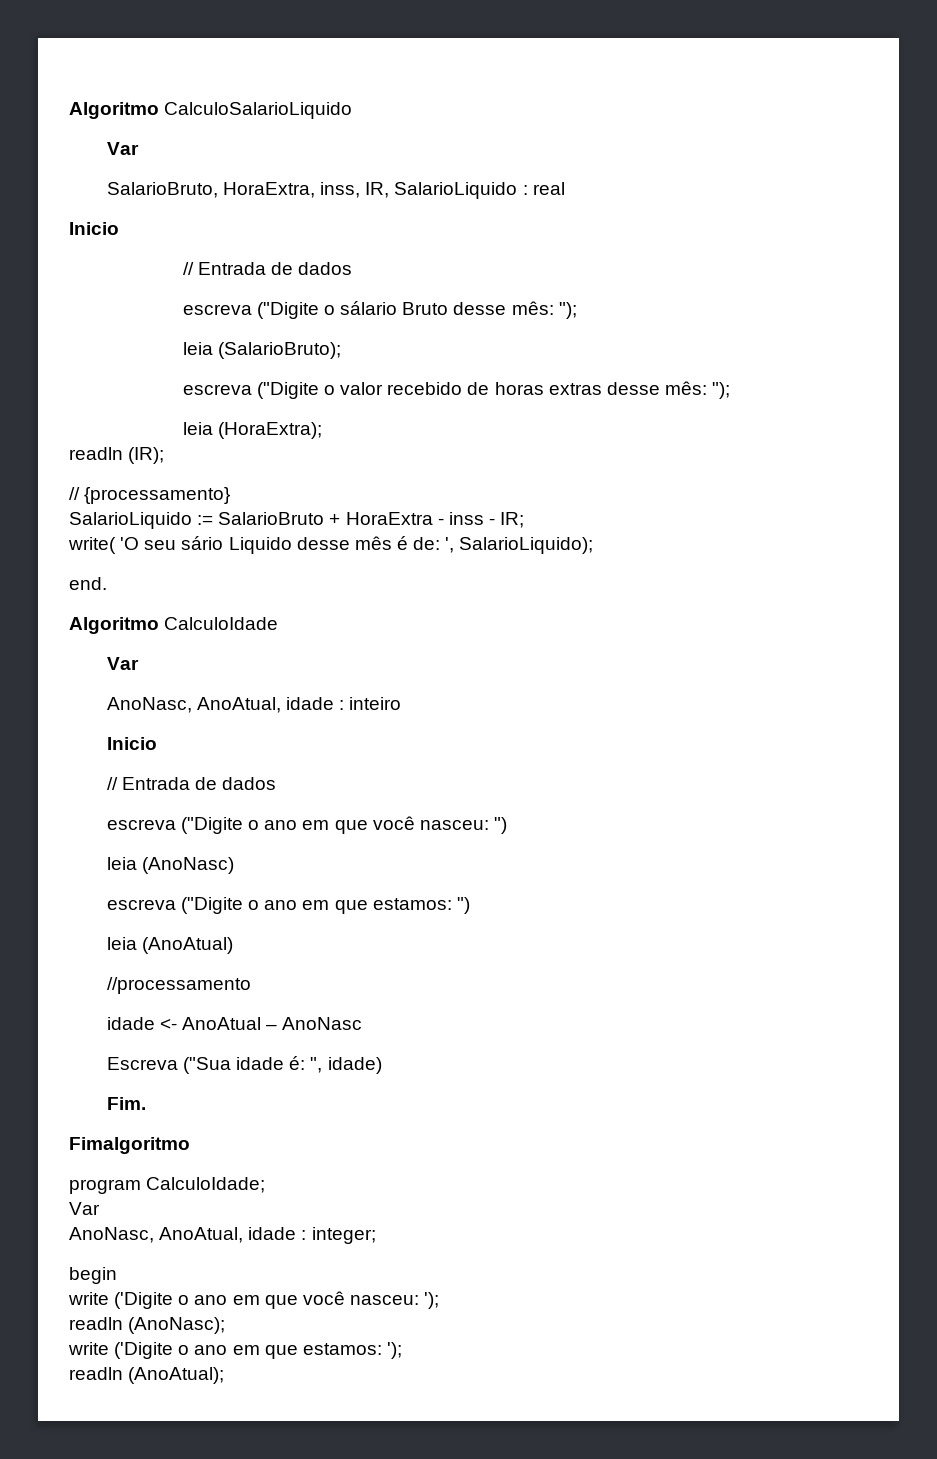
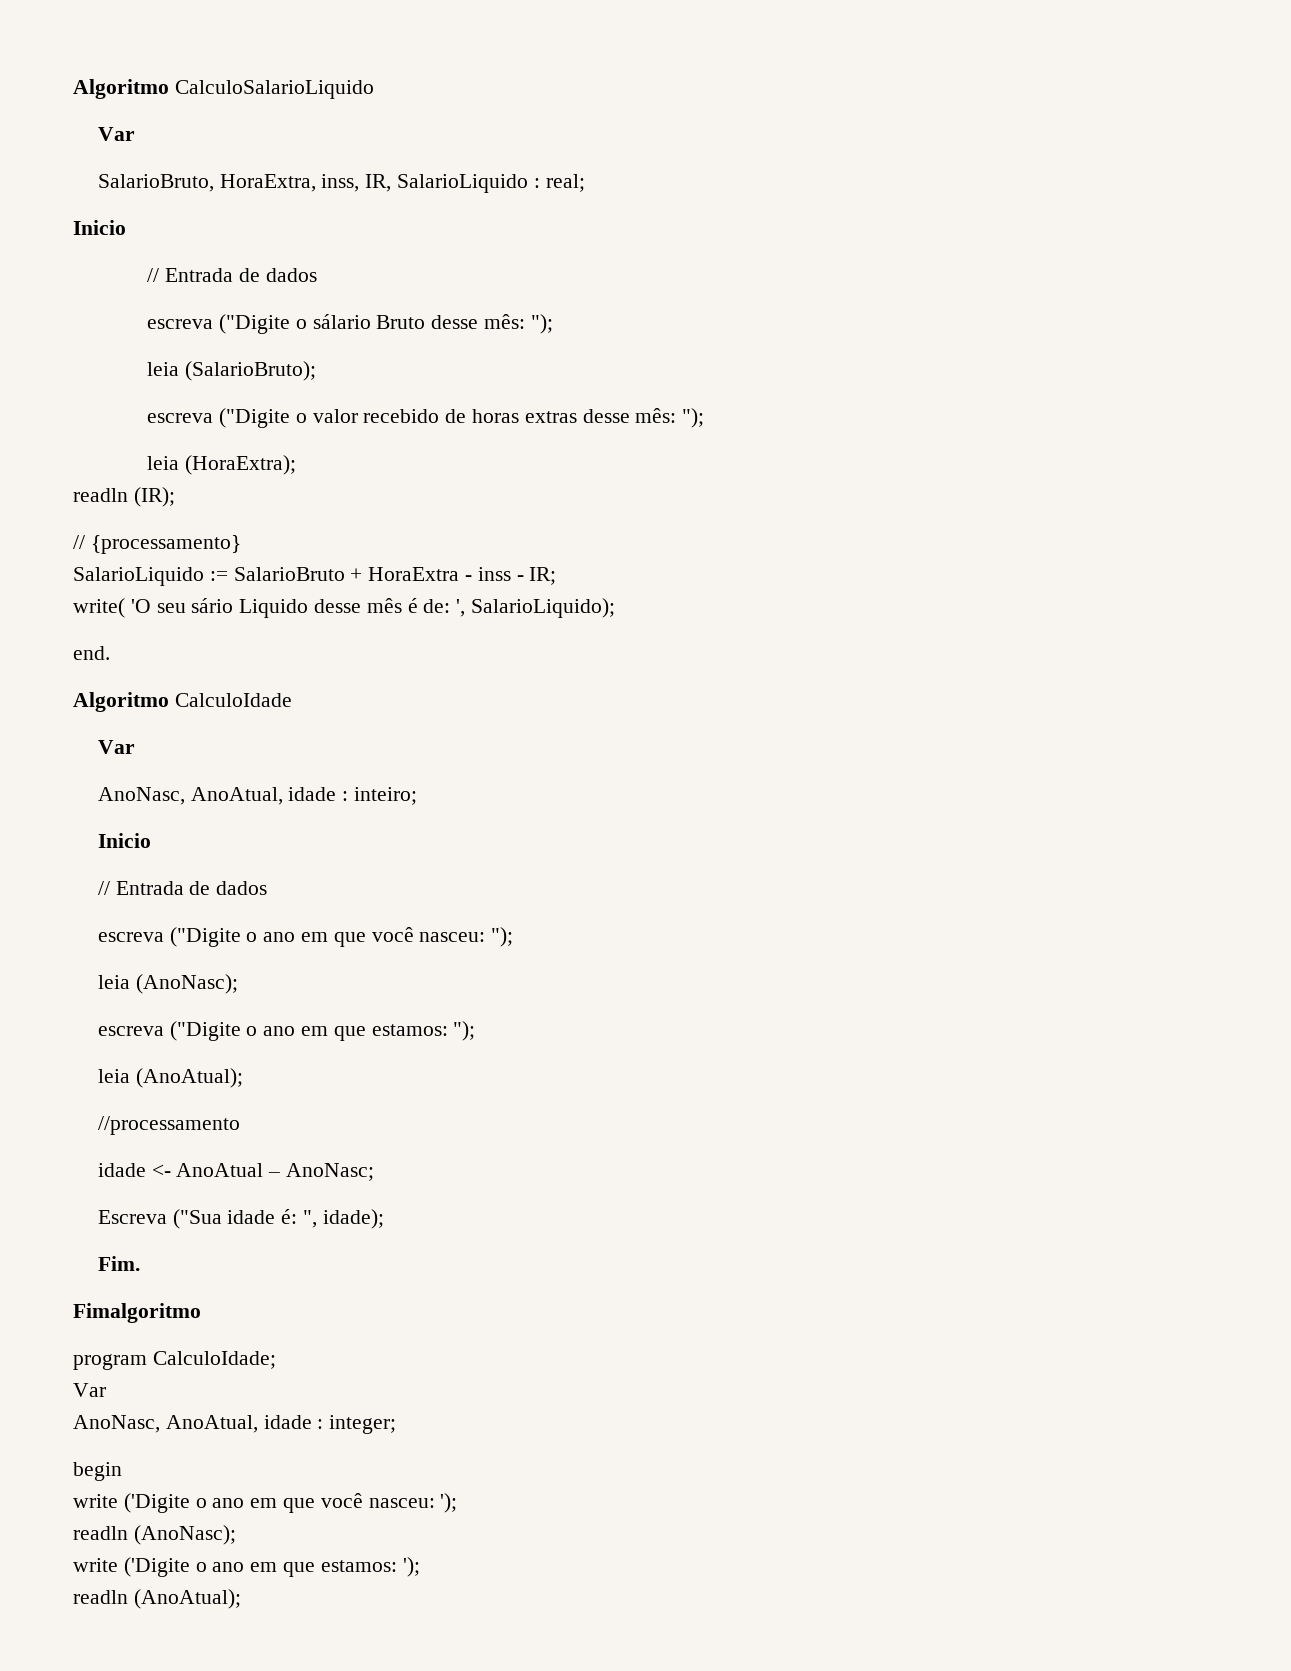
- SalarioBruto, HoraExtra, inss, IR, SalarioLiquido : real
+ SalarioBruto, HoraExtra, inss, IR, SalarioLiquido : real;
- AnoNasc, AnoAtual, idade : inteiro
+ AnoNasc, AnoAtual, idade : inteiro;
- escreva ("Digite o ano em que você nasceu: ")
- leia (AnoNasc)
+ escreva ("Digite o ano em que você nasceu: ");
+ leia (AnoNasc);
- escreva ("Digite o ano em que estamos: ")
- leia (AnoAtual)
+ escreva ("Digite o ano em que estamos: ");
+ leia (AnoAtual);
- idade <- AnoAtual – AnoNasc
+ idade <- AnoAtual – AnoNasc;
- Escreva ("Sua idade é: ", idade)
+ Escreva ("Sua idade é: ", idade);

